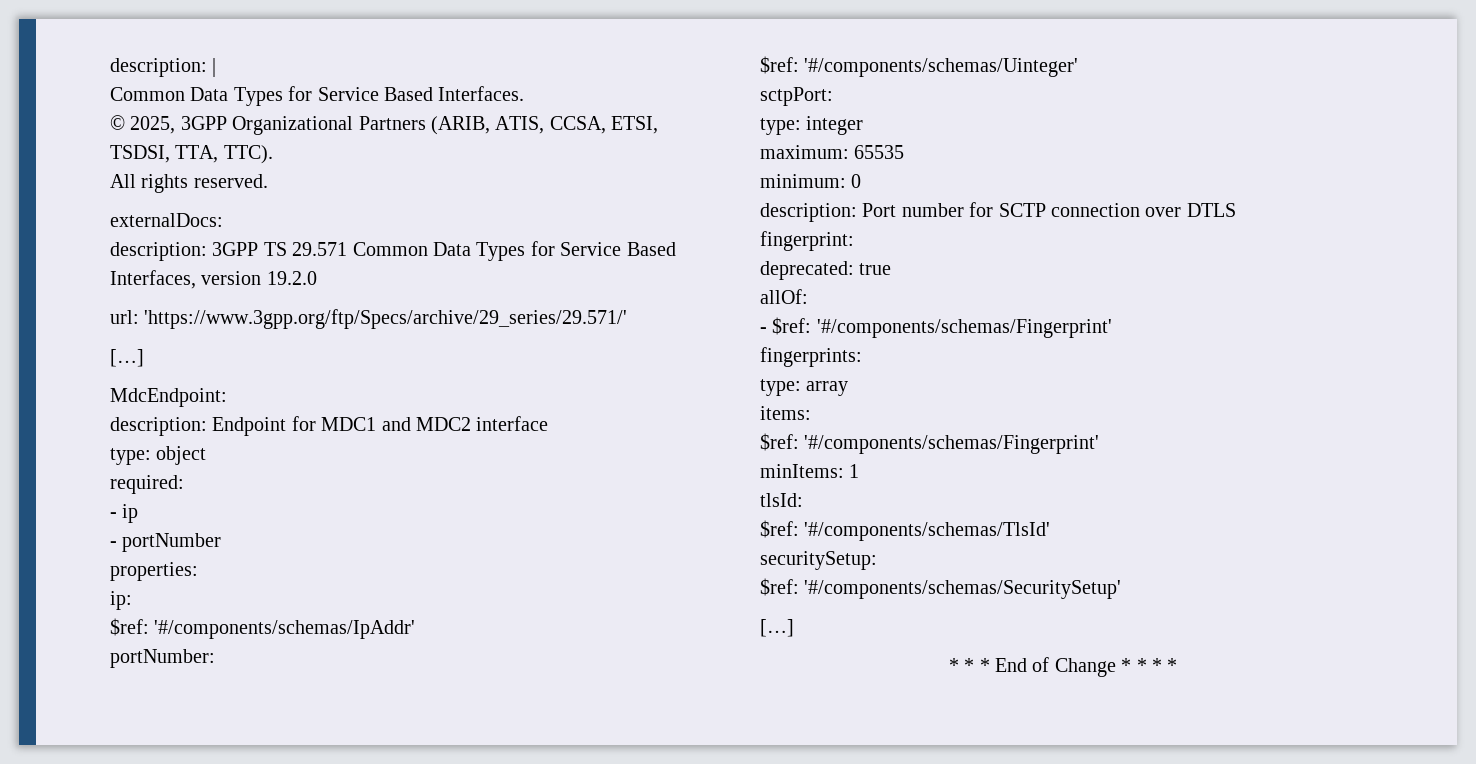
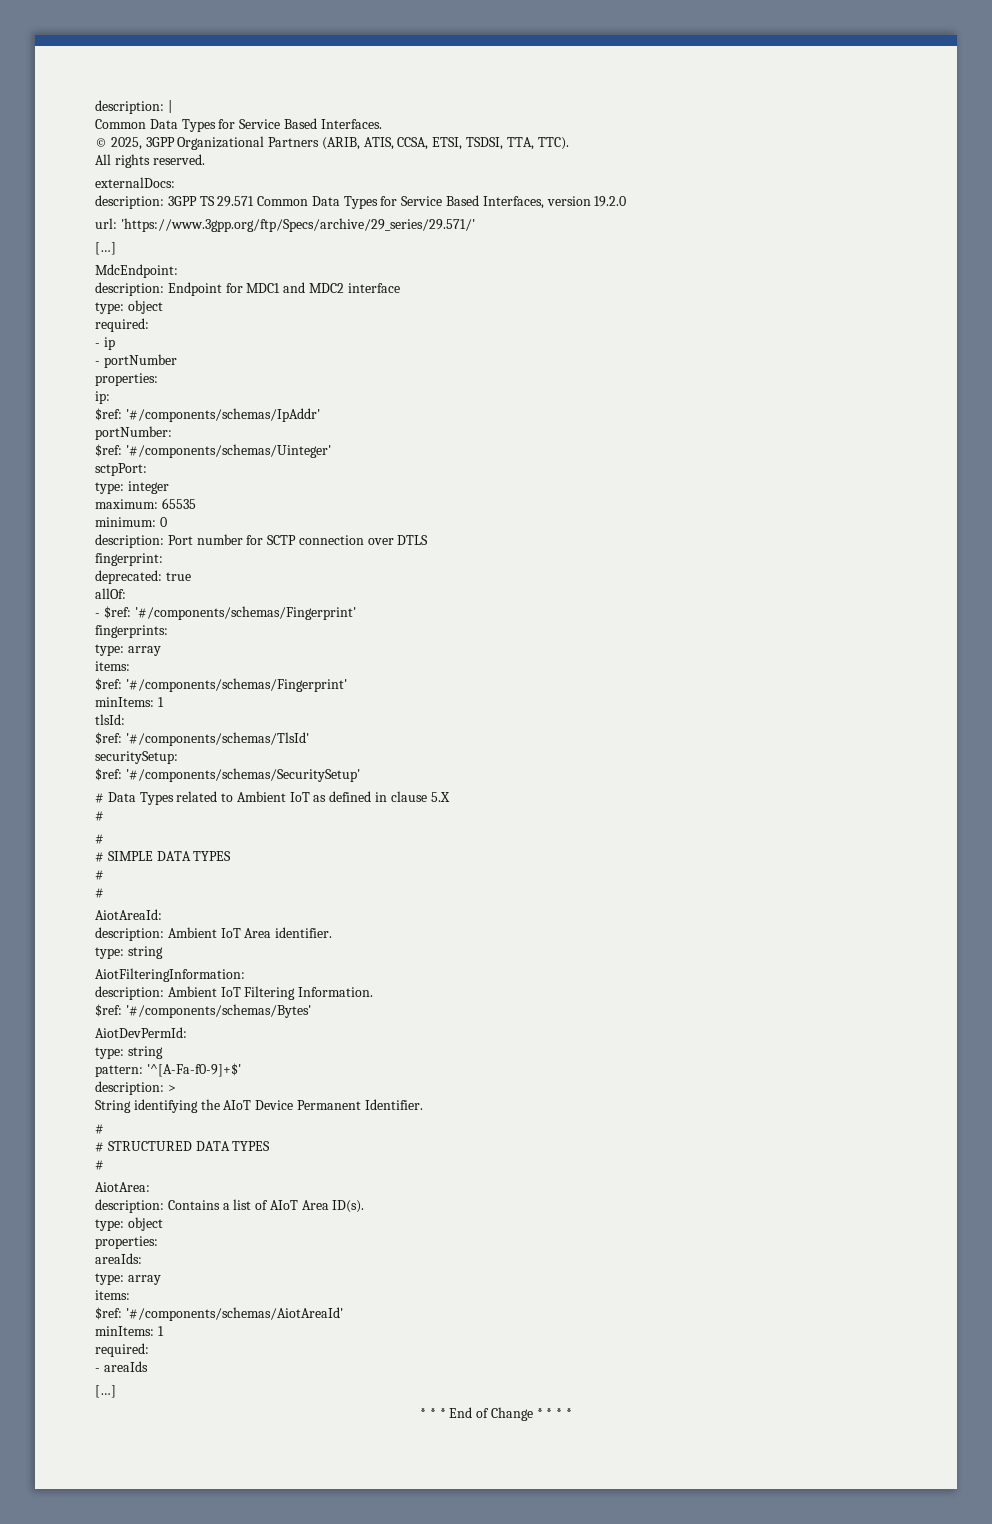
+ # Data Types related to Ambient IoT as defined in clause 5.X
+ #
+ #
+ # SIMPLE DATA TYPES
+ #
+ #
+ AiotAreaId:
+ description: Ambient IoT Area identifier.
+ type: string
+ AiotFilteringInformation:
+ description: Ambient IoT Filtering Information.
+ $ref: '#/components/schemas/Bytes'
+ AiotDevPermId:
+ type: string
+ pattern: '^[A-Fa-f0-9]+$'
+ description: >
+ String identifying the AIoT Device Permanent Identifier.
+ #
+ # STRUCTURED DATA TYPES
+ #
+ AiotArea:
+ description: Contains a list of AIoT Area ID(s).
+ type: object
+ properties:
+ areaIds:
+ type: array
+ items:
+ $ref: '#/components/schemas/AiotAreaId'
+ minItems: 1
+ required:
+ - areaIds

